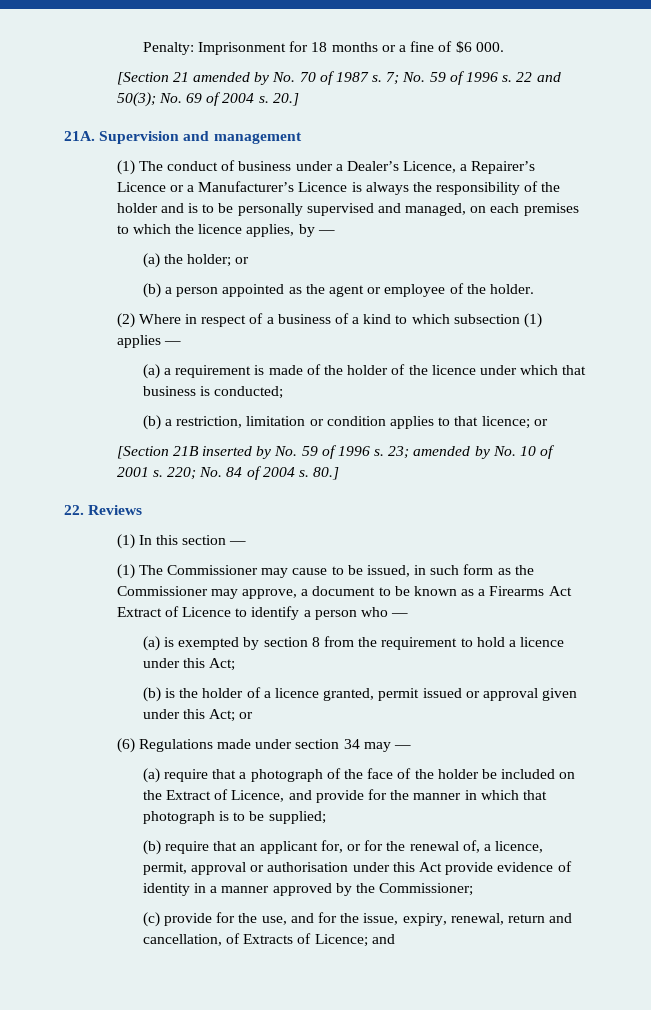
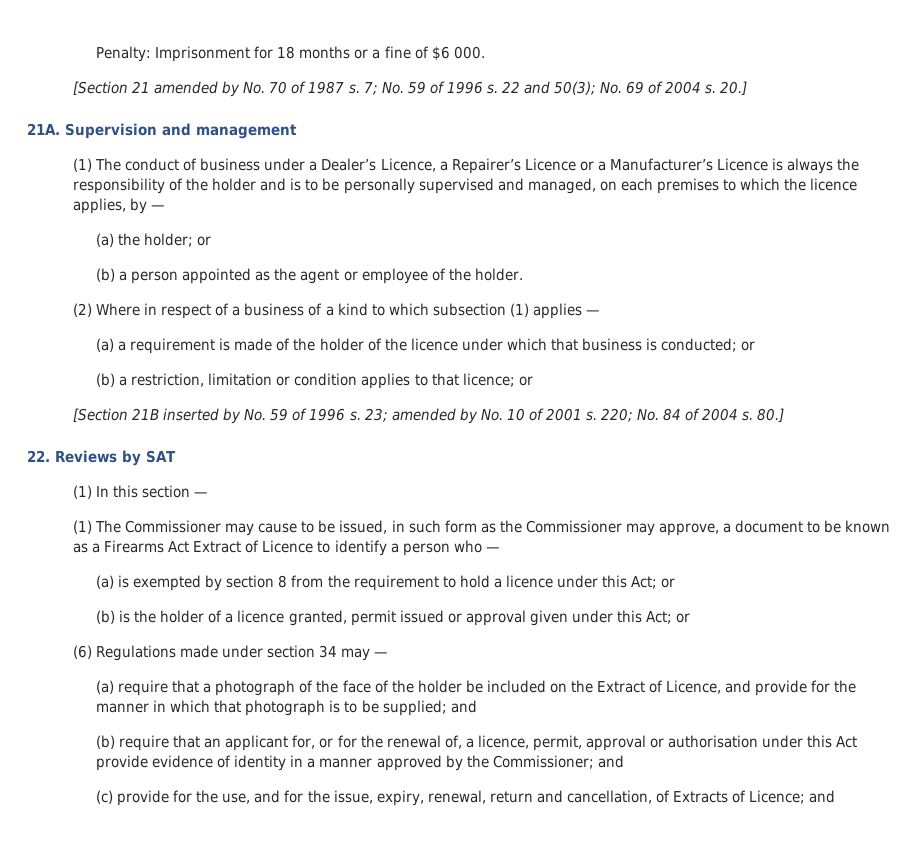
- (a) a requirement is made of the holder of the licence under which that business is conducted;
+ (a) a requirement is made of the holder of the licence under which that business is conducted; or
- 22. Reviews
+ 22. Reviews by SAT
- (a) is exempted by section 8 from the requirement to hold a licence under this Act;
+ (a) is exempted by section 8 from the requirement to hold a licence under this Act; or
- (a) require that a photograph of the face of the holder be included on the Extract of Licence, and provide for the manner in which that photograph is to be supplied;
+ (a) require that a photograph of the face of the holder be included on the Extract of Licence, and provide for the manner in which that photograph is to be supplied; and
- (b) require that an applicant for, or for the renewal of, a licence, permit, approval or authorisation under this Act provide evidence of identity in a manner approved by the Commissioner;
+ (b) require that an applicant for, or for the renewal of, a licence, permit, approval or authorisation under this Act provide evidence of identity in a manner approved by the Commissioner; and

